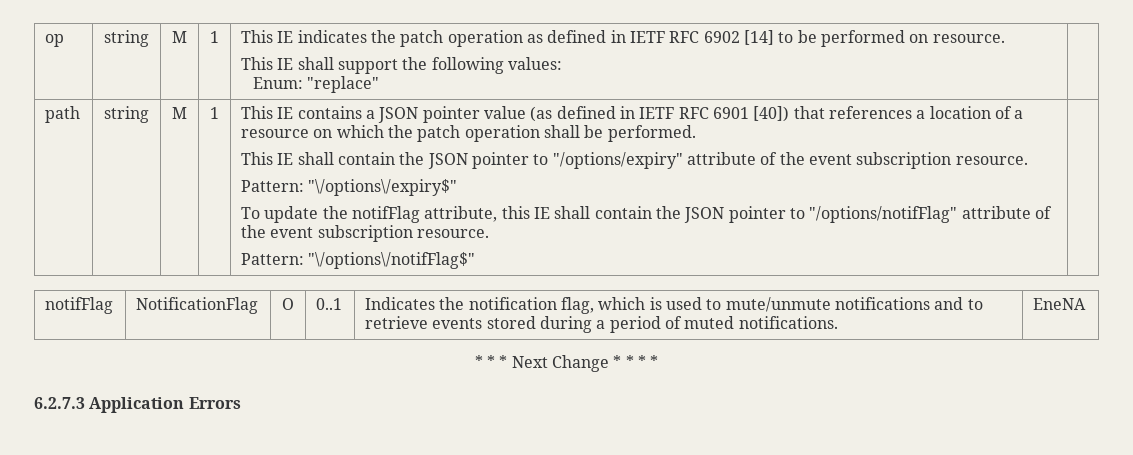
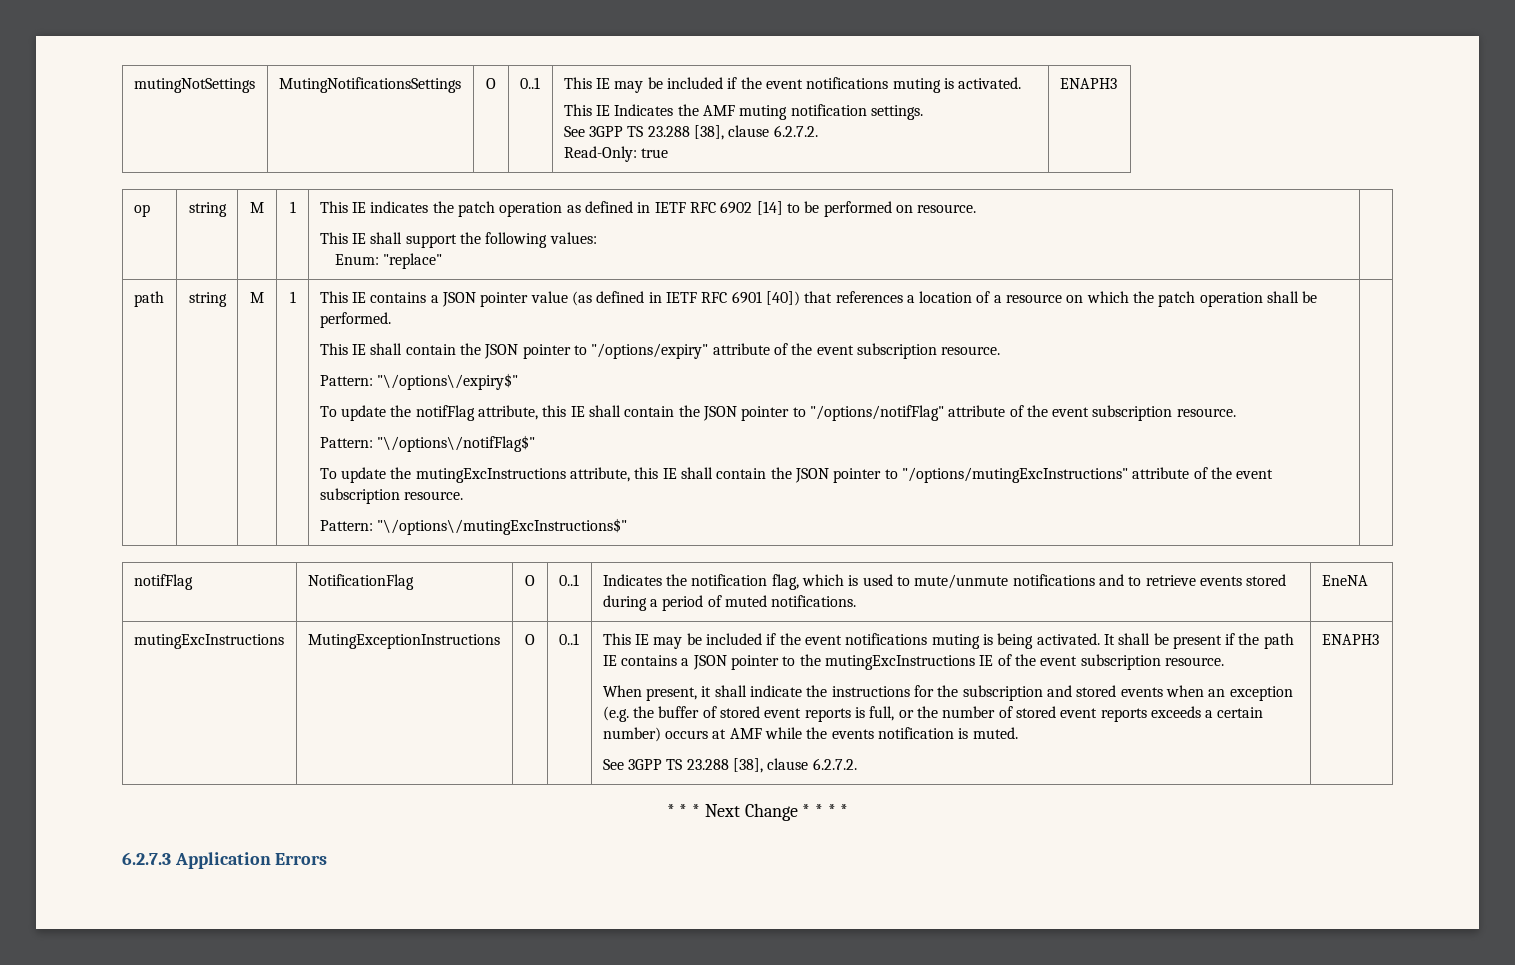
+ mutingNotSettings | MutingNotificationsSettings | O | 0..1 | This IE may be included if the event notifications muting is activated.
+ This IE Indicates the AMF muting notification settings.
+ See 3GPP TS 23.288 [38], clause 6.2.7.2.
+ Read-Only: true | ENAPH3
+ To update the mutingExcInstructions attribute, this IE shall contain the JSON pointer to "/options/mutingExcInstructions" attribute of the event subscription resource.
+ Pattern: "\/options\/mutingExcInstructions$"
+ mutingExcInstructions | MutingExceptionInstructions | O | 0..1 | This IE may be included if the event notifications muting is being activated. It shall be present if the path IE contains a JSON pointer to the mutingExcInstructions IE of the event subscription resource.
+ When present, it shall indicate the instructions for the subscription and stored events when an exception (e.g. the buffer of stored event reports is full, or the number of stored event reports exceeds a certain number) occurs at AMF while the events notification is muted.
+ See 3GPP TS 23.288 [38], clause 6.2.7.2. | ENAPH3

